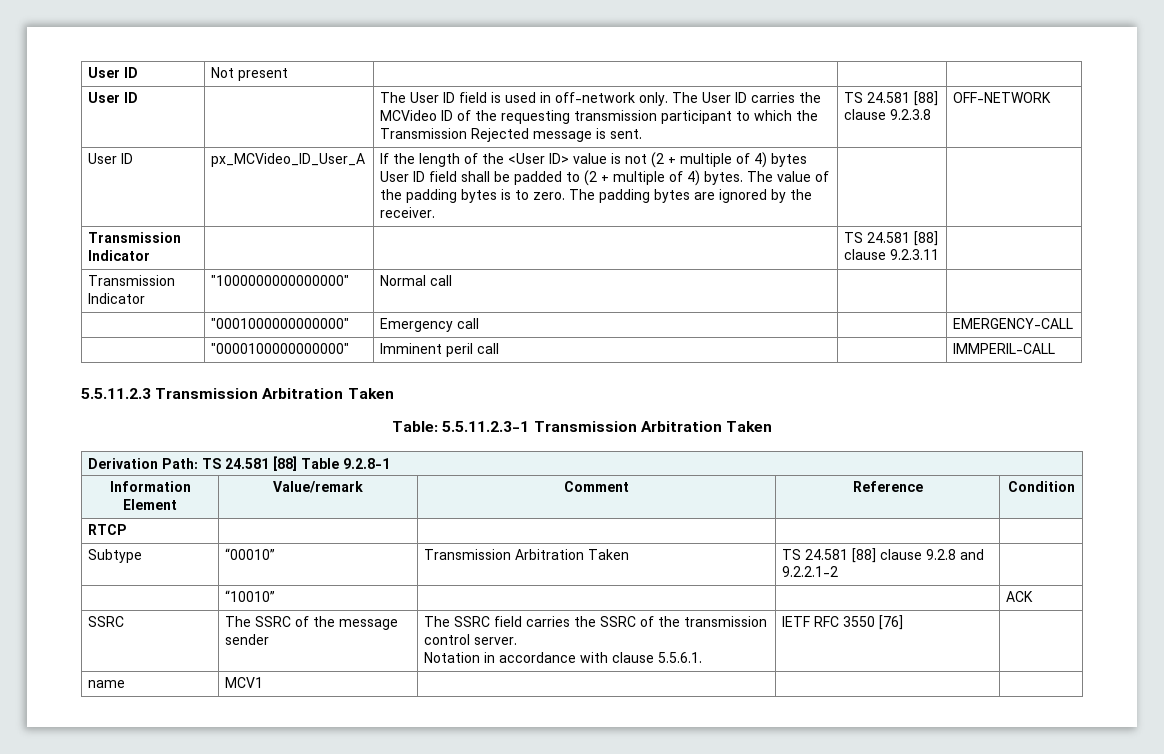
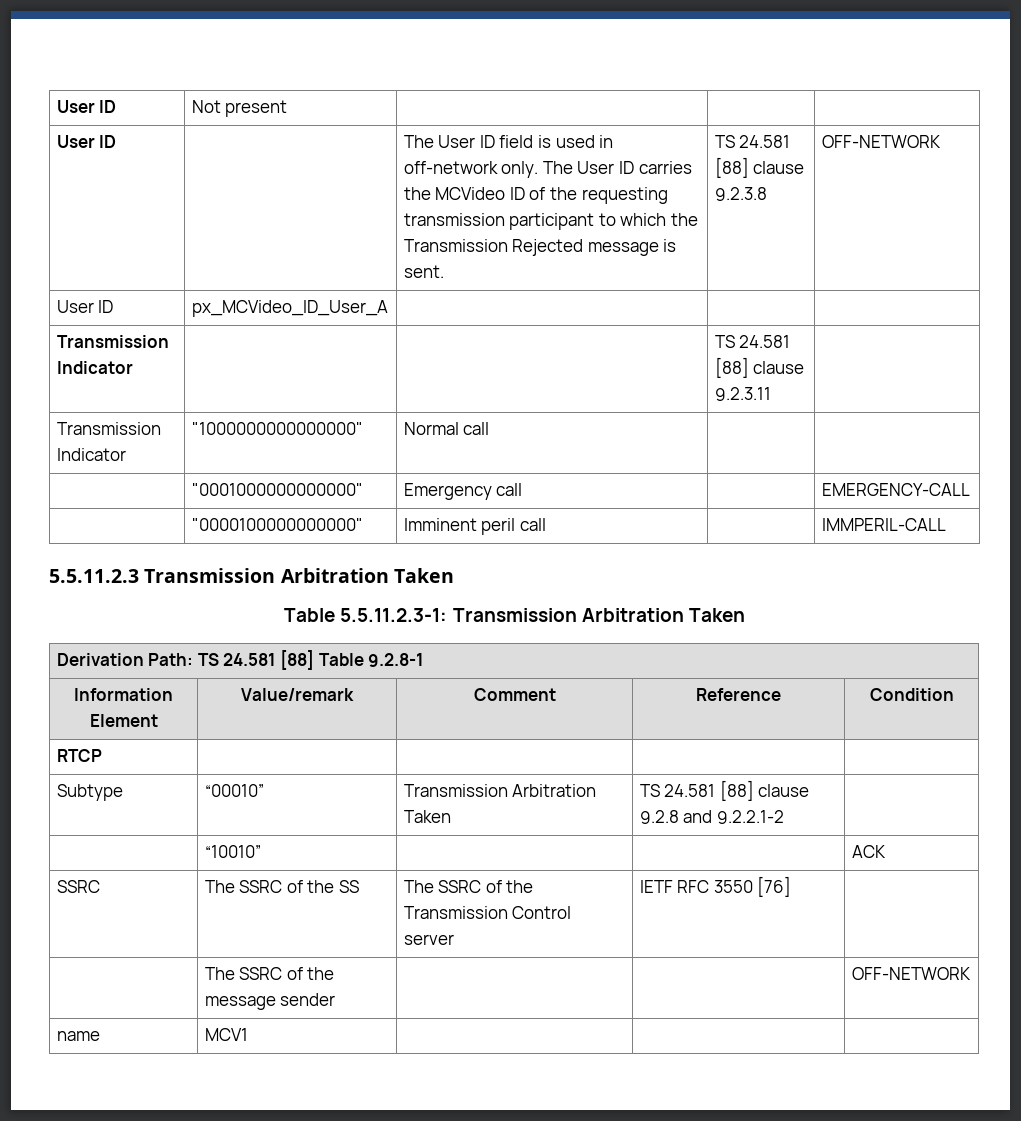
- If the length of the <User ID> value is not (2 + multiple of 4) bytes User ID field shall be padded to (2 + multiple of 4) bytes. The value of the padding bytes is to zero. The padding bytes are ignored by the receiver.
- Table: 5.5.11.2.3-1 Transmission Arbitration Taken
+ Table 5.5.11.2.3-1: Transmission Arbitration Taken
- SSRC | The SSRC of the message sender | The SSRC field carries the SSRC of the transmission control server.
- Notation in accordance with clause 5.5.6.1. | IETF RFC 3550 [76] |
+ SSRC | The SSRC of the SS | The SSRC of the Transmission Control server | IETF RFC 3550 [76] |
+ | The SSRC of the message sender | | | OFF-NETWORK

